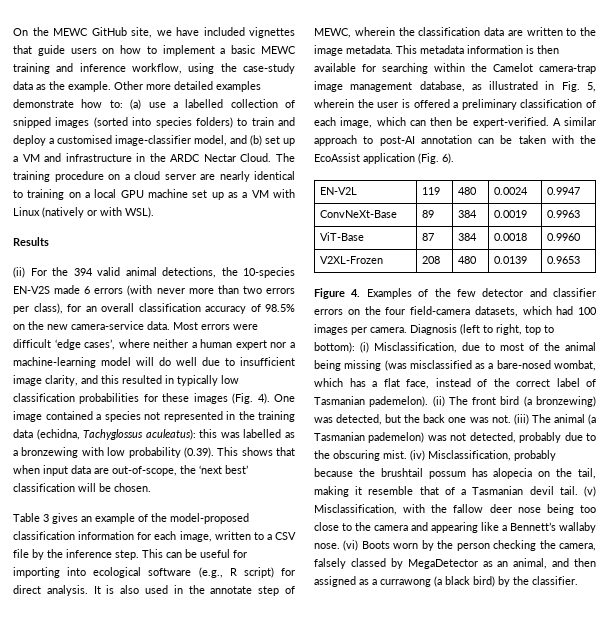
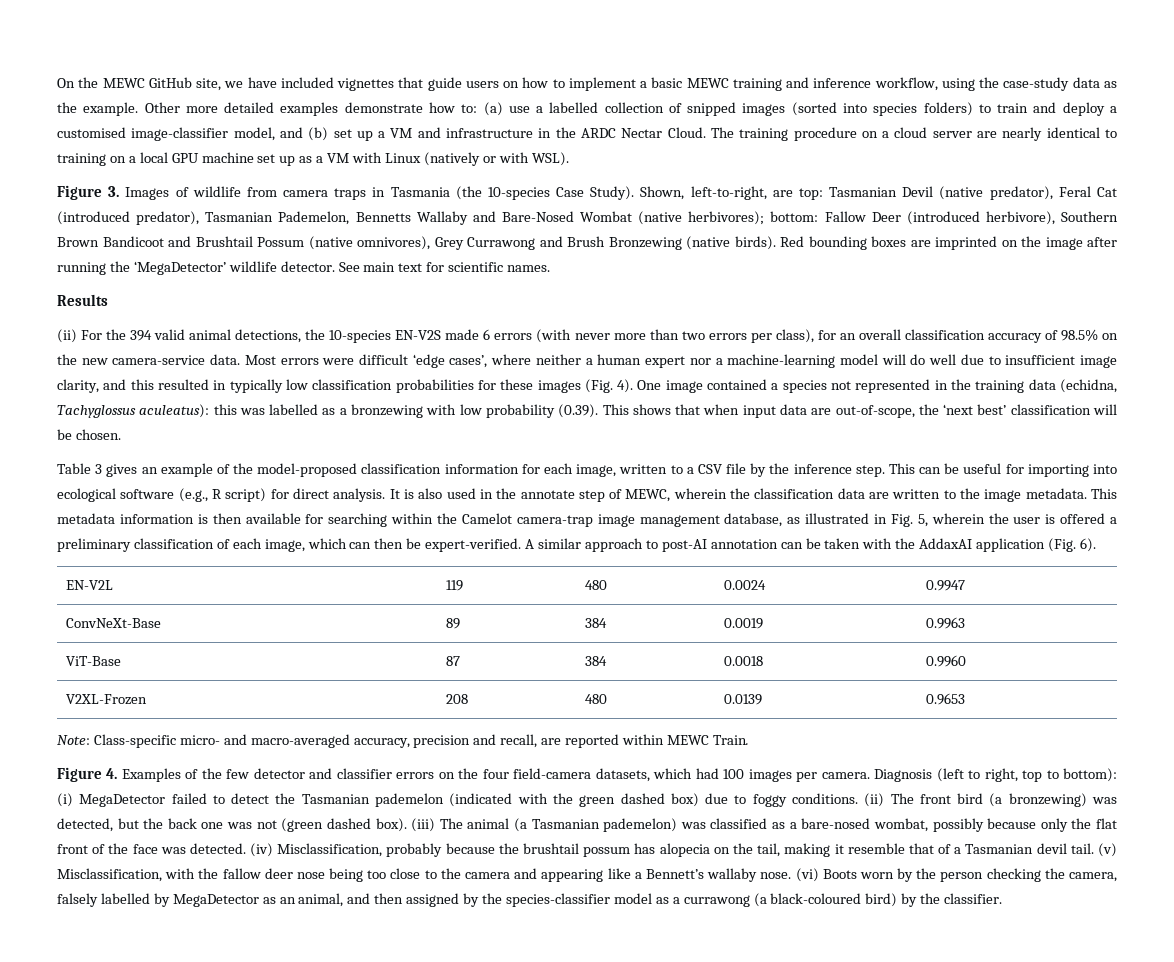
+ Figure 3. Images of wildlife from camera traps in Tasmania (the 10-species Case Study). Shown, left-to-right, are top: Tasmanian Devil (native predator), Feral Cat (introduced predator), Tasmanian Pademelon, Bennetts Wallaby and Bare-Nosed Wombat (native herbivores); bottom: Fallow Deer (introduced herbivore), Southern Brown Bandicoot and Brushtail Possum (native omnivores), Grey Currawong and Brush Bronzewing (native birds). Red bounding boxes are imprinted on the image after running the ‘MegaDetector’ wildlife detector. See main text for scientific names.
- A similar approach to post-AI annotation can be taken with the EcoAssist application (Fig. 6).
+ A similar approach to post-AI annotation can be taken with the AddaxAI application (Fig. 6).
+ Note: Class-specific micro- and macro-averaged accuracy, precision and recall, are reported within MEWC Train.
- Diagnosis (left to right, top to bottom): (i) Misclassification, due to most of the animal being missing (was misclassified as a bare-nosed wombat, which has a flat face, instead of the correct label of Tasmanian pademelon).
+ Diagnosis (left to right, top to bottom): (i) MegaDetector failed to detect the Tasmanian pademelon (indicated with the green dashed box) due to foggy conditions.
- (ii) The front bird (a bronzewing) was detected, but the back one was not.
+ (ii) The front bird (a bronzewing) was detected, but the back one was not (green dashed box).
- (iii) The animal (a Tasmanian pademelon) was not detected, probably due to the obscuring mist.
+ (iii) The animal (a Tasmanian pademelon) was classified as a bare-nosed wombat, possibly because only the flat front of the face was detected.
- (vi) Boots worn by the person checking the camera, falsely classed by MegaDetector as an animal, and then assigned as a currawong (a black bird) by the classifier.
+ (vi) Boots worn by the person checking the camera, falsely labelled by MegaDetector as an animal, and then assigned by the species-classifier model as a currawong (a black-coloured bird) by the classifier.

